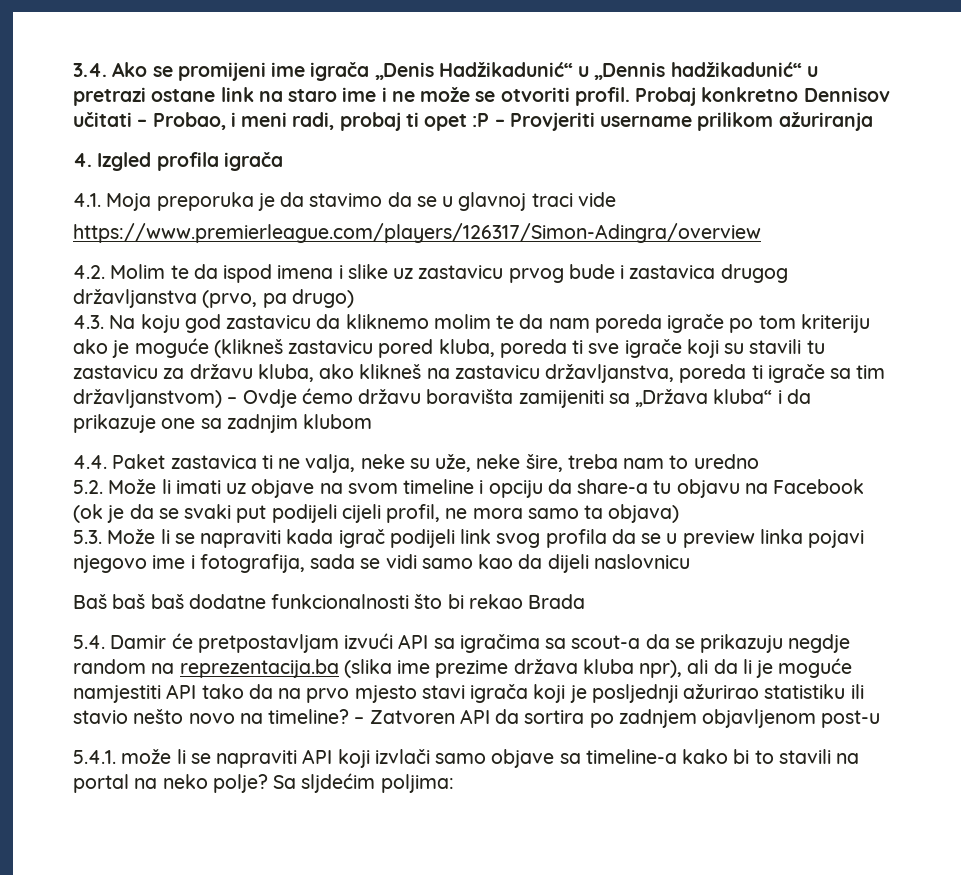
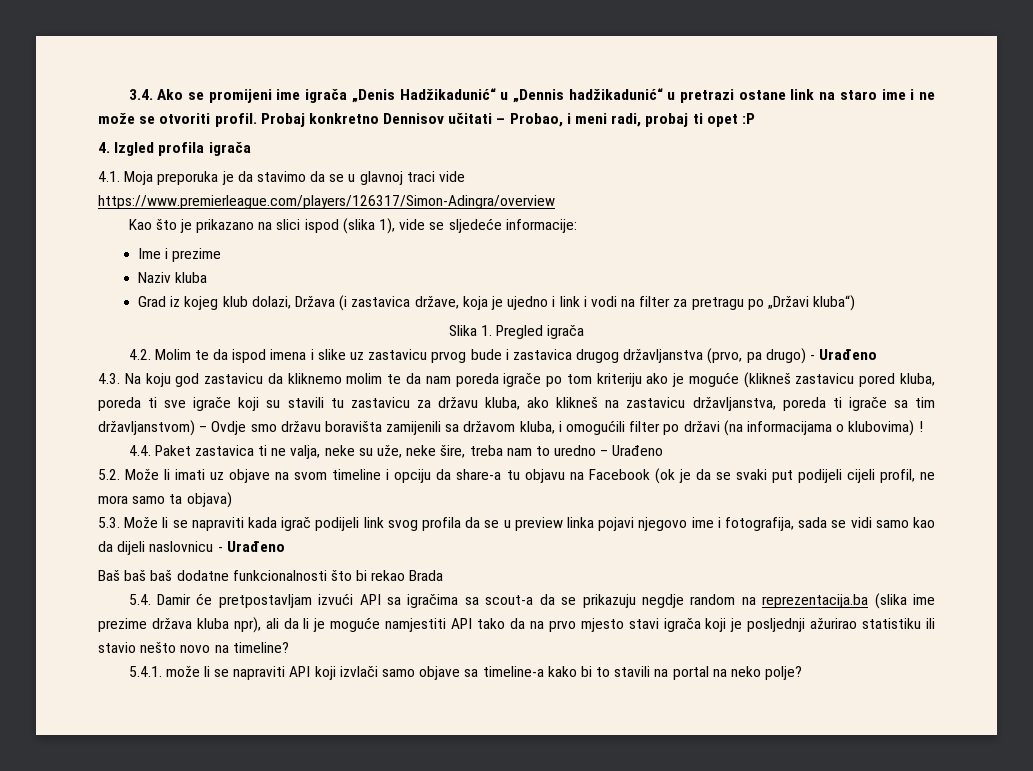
- Probaj konkretno Dennisov učitati – Probao, i meni radi, probaj ti opet :P – Provjeriti username prilikom ažuriranja
+ Probaj konkretno Dennisov učitati – Probao, i meni radi, probaj ti opet :P
+ Kao što je prikazano na slici ispod (slika 1), vide se sljedeće informacije:
+ Ime i prezime
+ Naziv kluba
+ Grad iz kojeg klub dolazi, Država (i zastavica države, koja je ujedno i link i vodi na filter za pretragu po „Državi kluba“)
+ Slika 1. Pregled igrača
- 4.2. Molim te da ispod imena i slike uz zastavicu prvog bude i zastavica drugog državljanstva (prvo, pa drugo)
+ 4.2. Molim te da ispod imena i slike uz zastavicu prvog bude i zastavica drugog državljanstva (prvo, pa drugo) - Urađeno
- 4.3. Na koju god zastavicu da kliknemo molim te da nam poreda igrače po tom kriteriju ako je moguće (klikneš zastavicu pored kluba, poreda ti sve igrače koji su stavili tu zastavicu za državu kluba, ako klikneš na zastavicu državljanstva, poreda ti igrače sa tim državljanstvom) – Ovdje ćemo državu boravišta zamijeniti sa „Država kluba“ i da prikazuje one sa zadnjim klubom
+ 4.3. Na koju god zastavicu da kliknemo molim te da nam poreda igrače po tom kriteriju ako je moguće (klikneš zastavicu pored kluba, poreda ti sve igrače koji su stavili tu zastavicu za državu kluba, ako klikneš na zastavicu državljanstva, poreda ti igrače sa tim državljanstvom) – Ovdje smo državu boravišta zamijenili sa državom kluba, i omogućili filter po državi (na informacijama o klubovima) !
- 4.4. Paket zastavica ti ne valja, neke su uže, neke šire, treba nam to uredno
+ 4.4. Paket zastavica ti ne valja, neke su uže, neke šire, treba nam to uredno – Urađeno
- 5.3. Može li se napraviti kada igrač podijeli link svog profila da se u preview linka pojavi njegovo ime i fotografija, sada se vidi samo kao da dijeli naslovnicu
+ 5.3. Može li se napraviti kada igrač podijeli link svog profila da se u preview linka pojavi njegovo ime i fotografija, sada se vidi samo kao da dijeli naslovnicu - Urađeno
- – Zatvoren API da sortira po zadnjem objavljenom post-u
- Sa sljdećim poljima:

